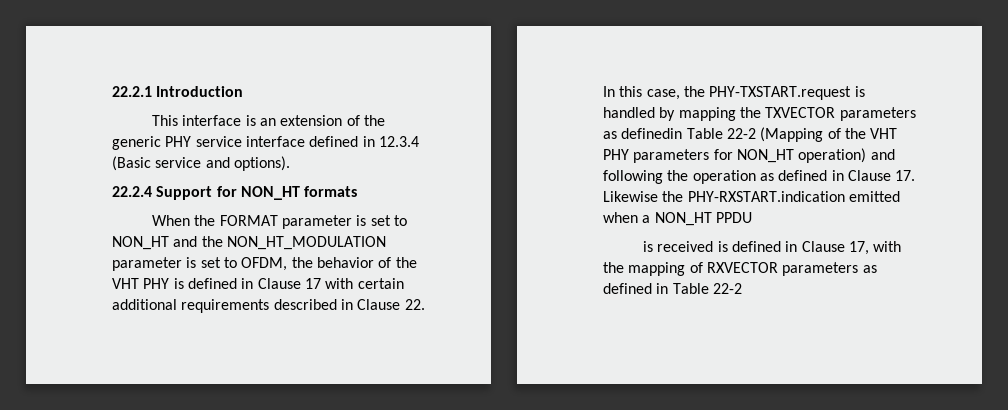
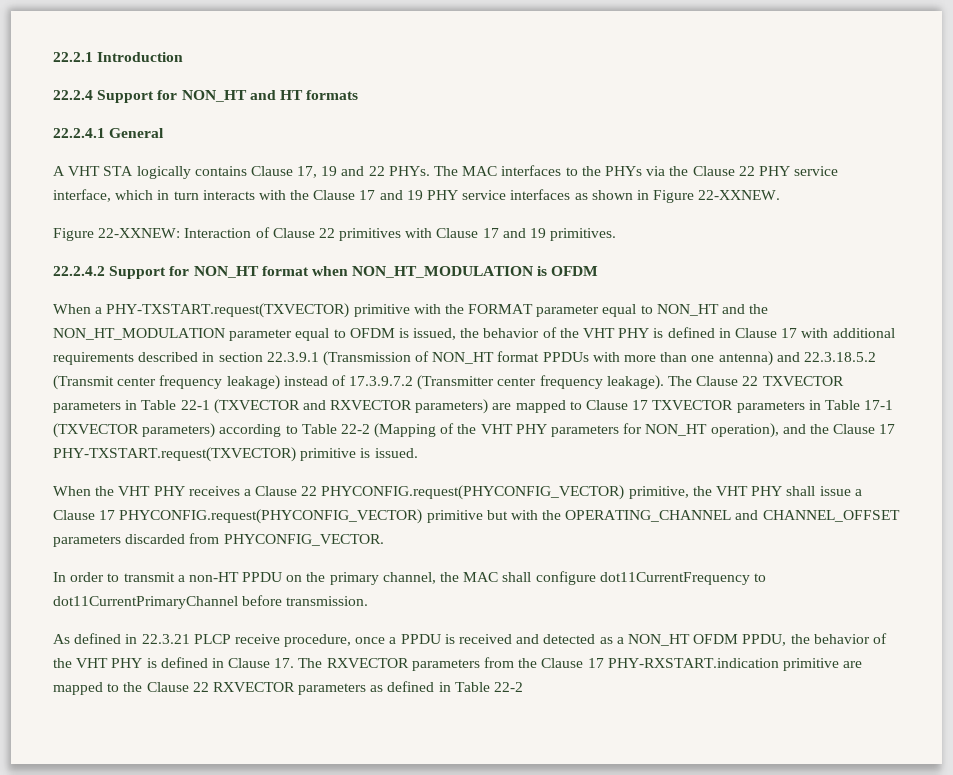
- This interface is an extension of the generic PHY service interface defined in 12.3.4 (Basic service and options).
- 22.2.4 Support for NON_HT formats
+ 22.2.4 Support for NON_HT and HT formats
- When the FORMAT parameter is set to NON_HT and the NON_HT_MODULATION parameter is set to OFDM, the behavior of the VHT PHY is defined in Clause 17 with certain additional requirements described in Clause 22. In this case, the PHY-TXSTART.request is handled by mapping the TXVECTOR parameters as definedin Table 22-2 (Mapping of the VHT PHY parameters for NON_HT operation) and following the operation as defined in Clause 17. Likewise the PHY-RXSTART.indication emitted when a NON_HT PPDU
- is received is defined in Clause 17, with the mapping of RXVECTOR parameters as defined in Table 22-2
+ 22.2.4.1 General
+ A VHT STA logically contains Clause 17, 19 and 22 PHYs. The MAC interfaces to the PHYs via the Clause 22 PHY service interface, which in turn interacts with the Clause 17 and 19 PHY service interfaces as shown in Figure 22-XXNEW.
+ Figure 22-XXNEW: Interaction of Clause 22 primitives with Clause 17 and 19 primitives.
+ 22.2.4.2 Support for NON_HT format when NON_HT_MODULATION is OFDM
+ When a PHY-TXSTART.request(TXVECTOR) primitive with the FORMAT parameter equal to NON_HT and the NON_HT_MODULATION parameter equal to OFDM is issued, the behavior of the VHT PHY is defined in Clause 17 with additional requirements described in section 22.3.9.1 (Transmission of NON_HT format PPDUs with more than one antenna) and 22.3.18.5.2 (Transmit center frequency leakage) instead of 17.3.9.7.2 (Transmitter center frequency leakage). The Clause 22 TXVECTOR parameters in Table 22-1 (TXVECTOR and RXVECTOR parameters) are mapped to Clause 17 TXVECTOR parameters in Table 17-1 (TXVECTOR parameters) according to Table 22-2 (Mapping of the VHT PHY parameters for NON_HT operation), and the Clause 17 PHY-TXSTART.request(TXVECTOR) primitive is issued.
+ When the VHT PHY receives a Clause 22 PHYCONFIG.request(PHYCONFIG_VECTOR) primitive, the VHT PHY shall issue a Clause 17 PHYCONFIG.request(PHYCONFIG_VECTOR) primitive but with the OPERATING_CHANNEL and CHANNEL_OFFSET parameters discarded from PHYCONFIG_VECTOR.
+ In order to transmit a non-HT PPDU on the primary channel, the MAC shall configure dot11CurrentFrequency to dot11CurrentPrimaryChannel before transmission.
+ As defined in 22.3.21 PLCP receive procedure, once a PPDU is received and detected as a NON_HT OFDM PPDU, the behavior of the VHT PHY is defined in Clause 17. The RXVECTOR parameters from the Clause 17 PHY-RXSTART.indication primitive are mapped to the Clause 22 RXVECTOR parameters as defined in Table 22-2

